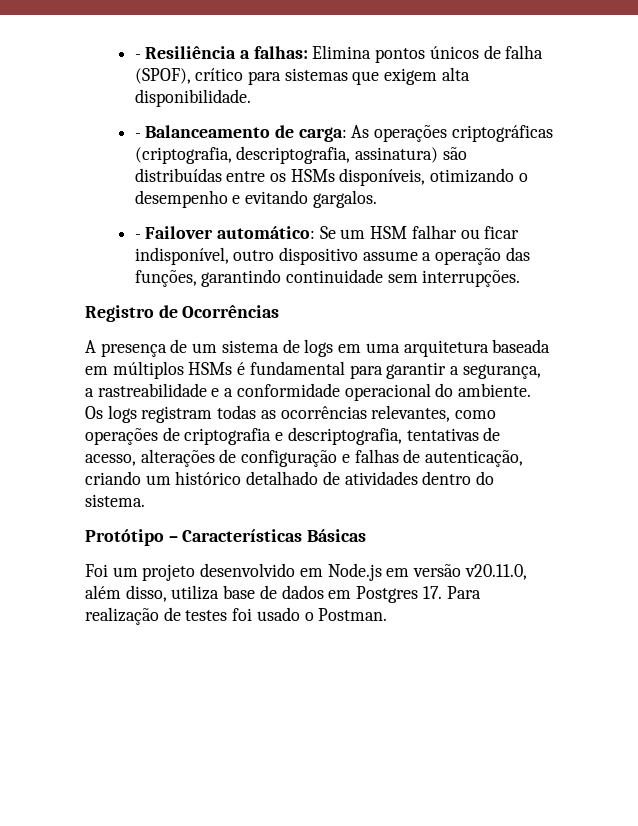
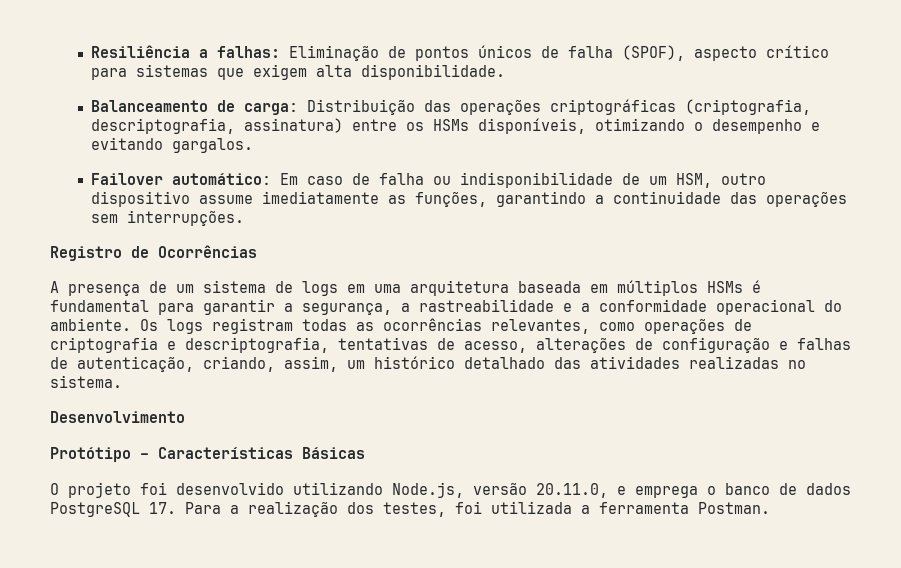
- - Resiliência a falhas: Elimina pontos únicos de falha (SPOF), crítico para sistemas que exigem alta disponibilidade.
+ Resiliência a falhas: Eliminação de pontos únicos de falha (SPOF), aspecto crítico para sistemas que exigem alta disponibilidade.
- - Balanceamento de carga: As operações criptográficas (criptografia, descriptografia, assinatura) são distribuídas entre os HSMs disponíveis, otimizando o desempenho e evitando gargalos.
+ Balanceamento de carga: Distribuição das operações criptográficas (criptografia, descriptografia, assinatura) entre os HSMs disponíveis, otimizando o desempenho e evitando gargalos.
- - Failover automático: Se um HSM falhar ou ficar indisponível, outro dispositivo assume a operação das funções, garantindo continuidade sem interrupções.
+ Failover automático: Em caso de falha ou indisponibilidade de um HSM, outro dispositivo assume imediatamente as funções, garantindo a continuidade das operações sem interrupções.
- Os logs registram todas as ocorrências relevantes, como operações de criptografia e descriptografia, tentativas de acesso, alterações de configuração e falhas de autenticação, criando um histórico detalhado de atividades dentro do sistema.
+ Os logs registram todas as ocorrências relevantes, como operações de criptografia e descriptografia, tentativas de acesso, alterações de configuração e falhas de autenticação, criando, assim, um histórico detalhado das atividades realizadas no sistema.
+ Desenvolvimento
- Foi um projeto desenvolvido em Node.js em versão v20.11.0, além disso, utiliza base de dados em Postgres 17. Para realização de testes foi usado o Postman.
+ O projeto foi desenvolvido utilizando Node.js, versão 20.11.0, e emprega o banco de dados PostgreSQL 17. Para a realização dos testes, foi utilizada a ferramenta Postman.

